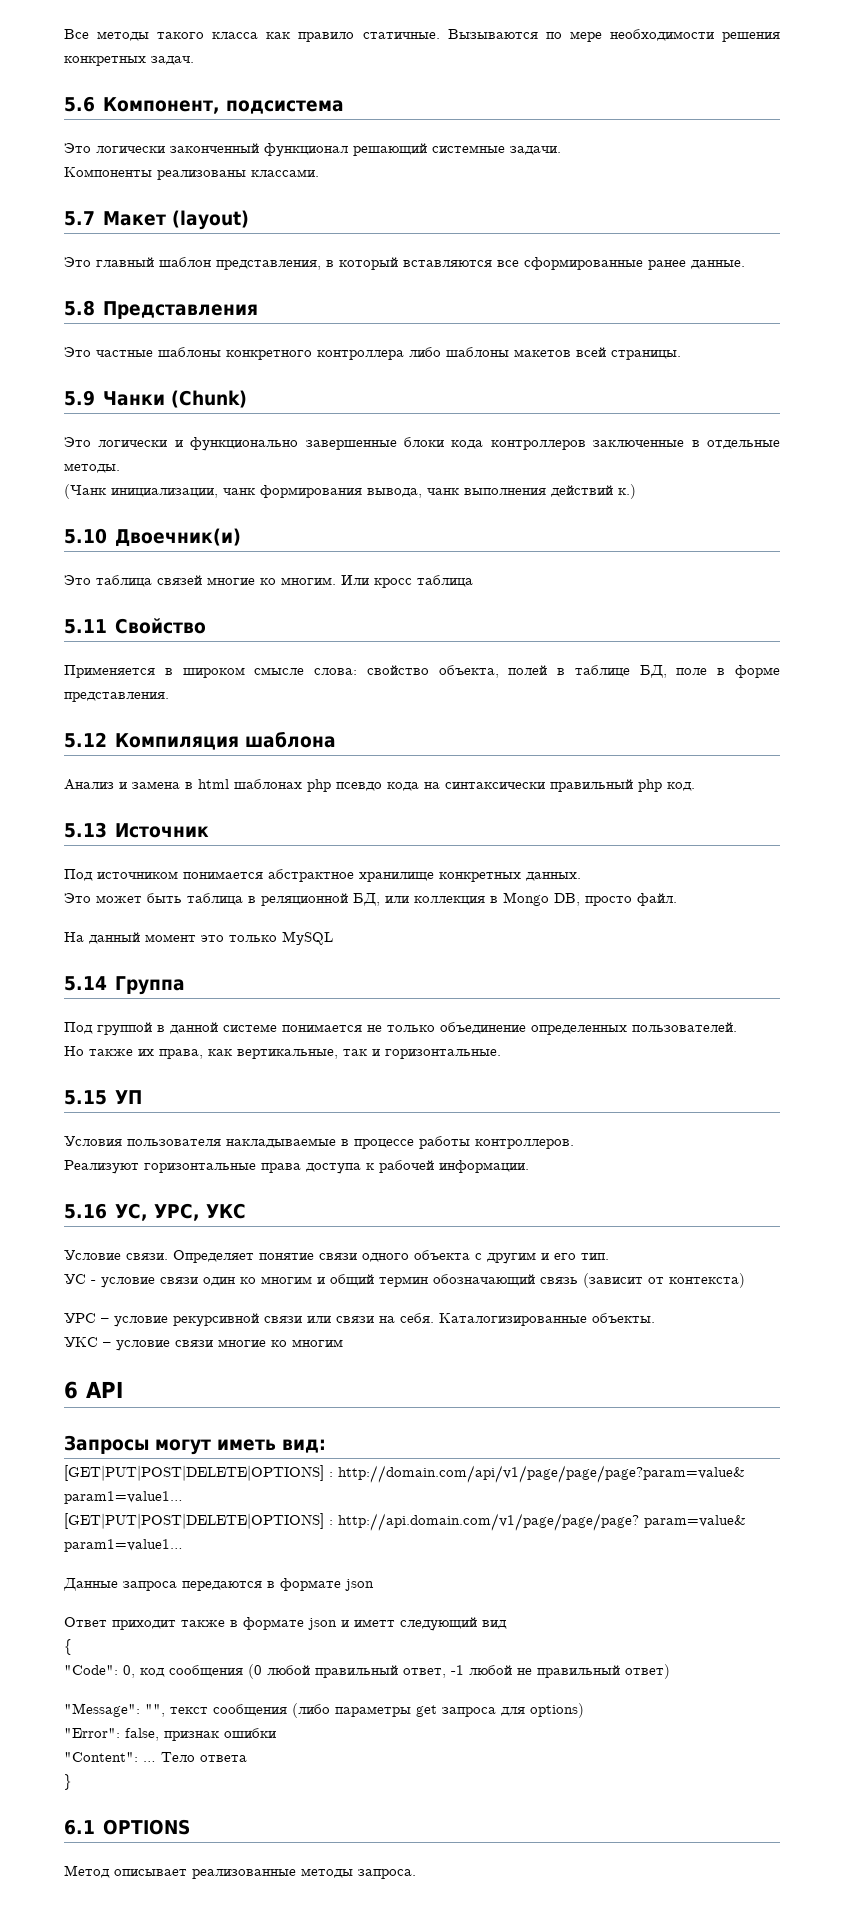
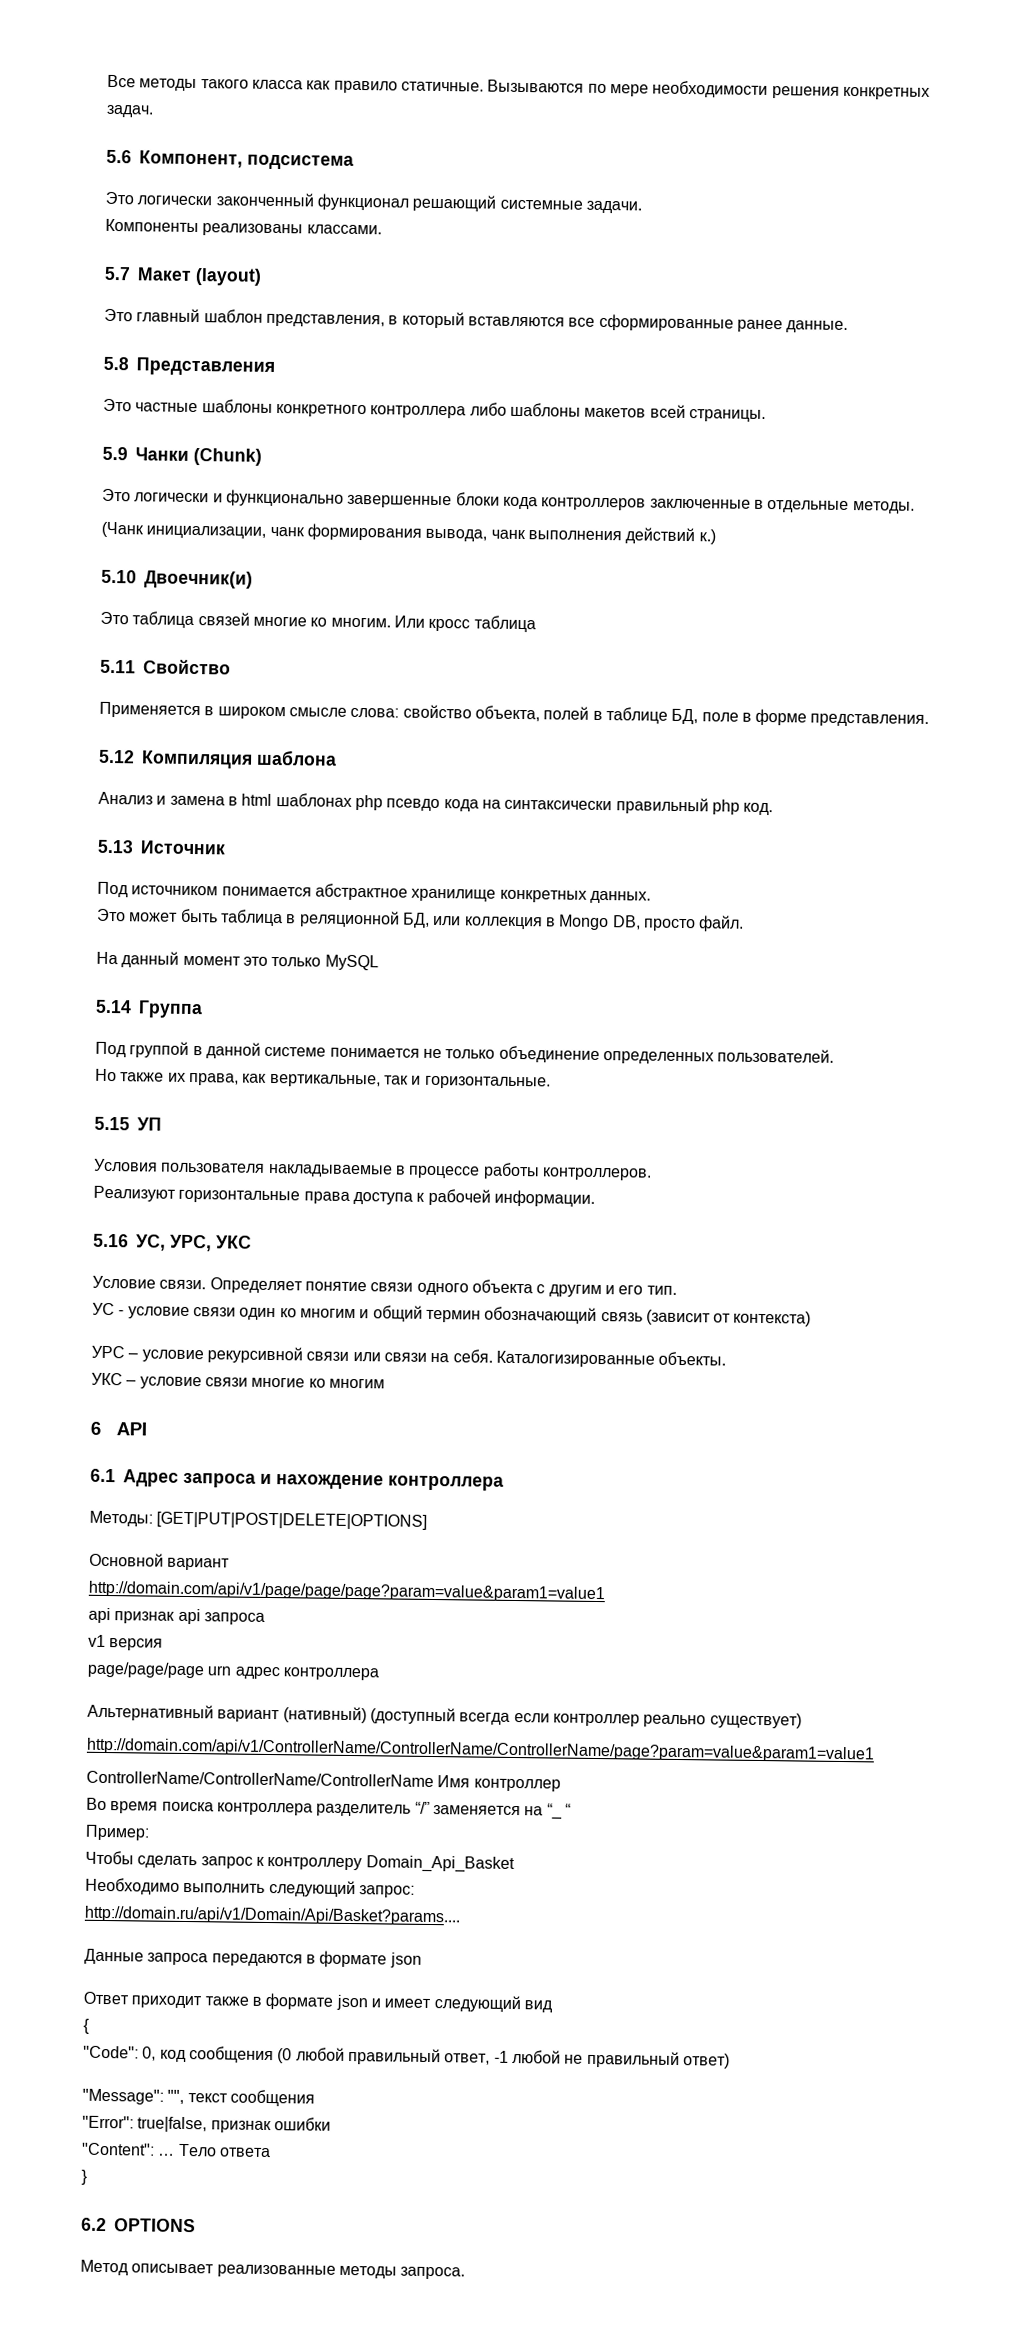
- Запросы могут иметь вид:
- [GET|PUT|POST|DELETE|OPTIONS] : http://domain.com/api/v1/page/page/page?param=value& param1=value1…
- [GET|PUT|POST|DELETE|OPTIONS] : http://api.domain.com/v1/page/page/page? param=value& param1=value1…
+ 6.1 Адрес запроса и нахождение контроллера
+ Методы: [GET|PUT|POST|DELETE|OPTIONS]
+ Основной вариант
+ http://domain.com/api/v1/page/page/page?param=value&param1=value1
+ api признак api запроса
+ v1 версия
+ page/page/page urn адрес контроллера
+ Альтернативный вариант (нативный) (доступный всегда если контроллер реально существует)
+ http://domain.com/api/v1/ControllerName/ControllerName/ControllerName/page?param=value&param1=value1
+ ControllerName/ControllerName/ControllerName Имя контроллер
+ Во время поиcка контроллера разделитель “/” заменяется на “_ “
+ Пример:
+ Чтобы сделать запрос к контроллеру Domain_Api_Basket
+ Необходимо выполнить следующий запрос:
+ http://domain.ru/api/v1/Domain/Api/Basket?params....
- Ответ приходит также в формате json и иметт следующий вид
+ Ответ приходит также в формате json и имеет следующий вид
- "Message": "", текст сообщения (либо параметры get запроса для options)
+ "Message": "", текст сообщения
- "Error": false, признак ошибки
+ "Error": true|false, признак ошибки
- 6.1 OPTIONS
+ 6.2 OPTIONS

